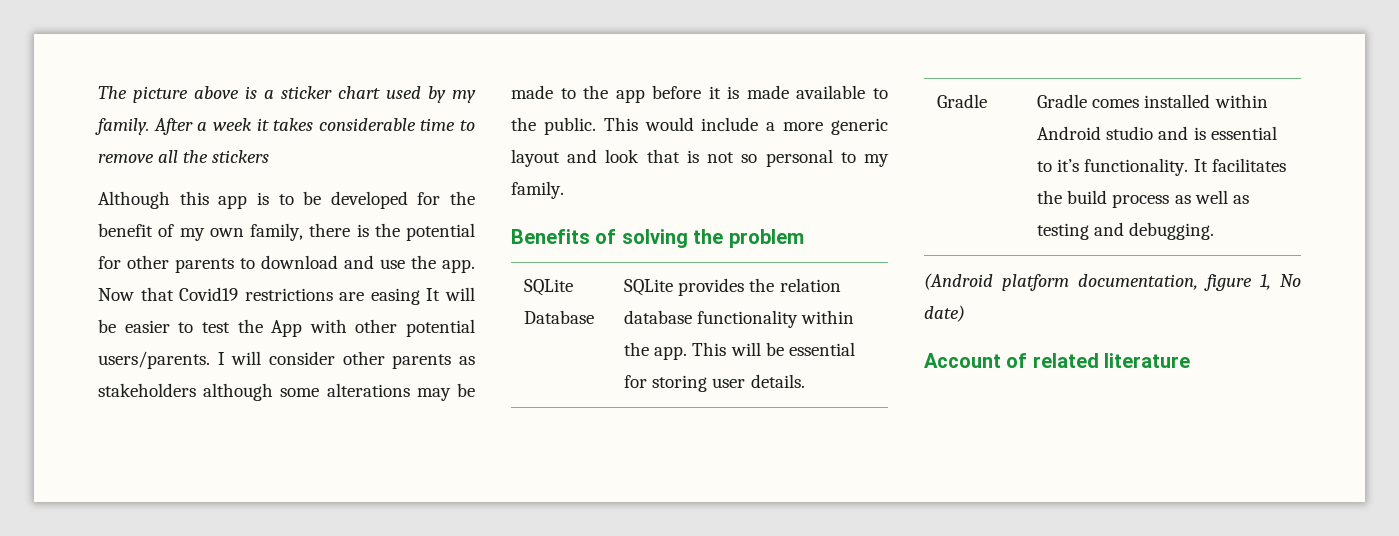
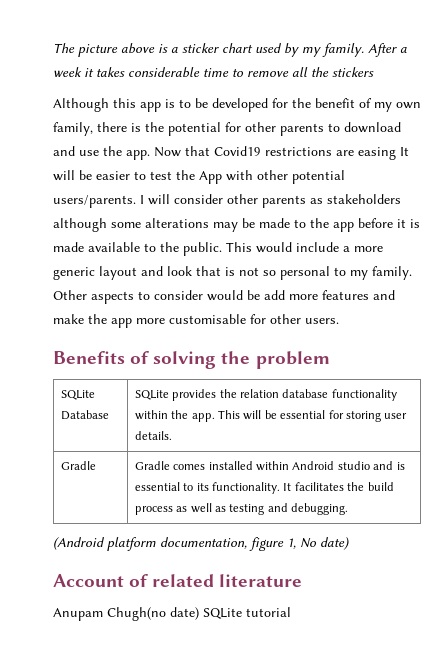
+ Other aspects to consider would be add more features and make the app more customisable for other users.
- Gradle | Gradle comes installed within Android studio and is essential to it’s functionality. It facilitates the build process as well as testing and debugging.
+ Gradle | Gradle comes installed within Android studio and is essential to its functionality. It facilitates the build process as well as testing and debugging.
+ Anupam Chugh(no date) SQLite tutorial

